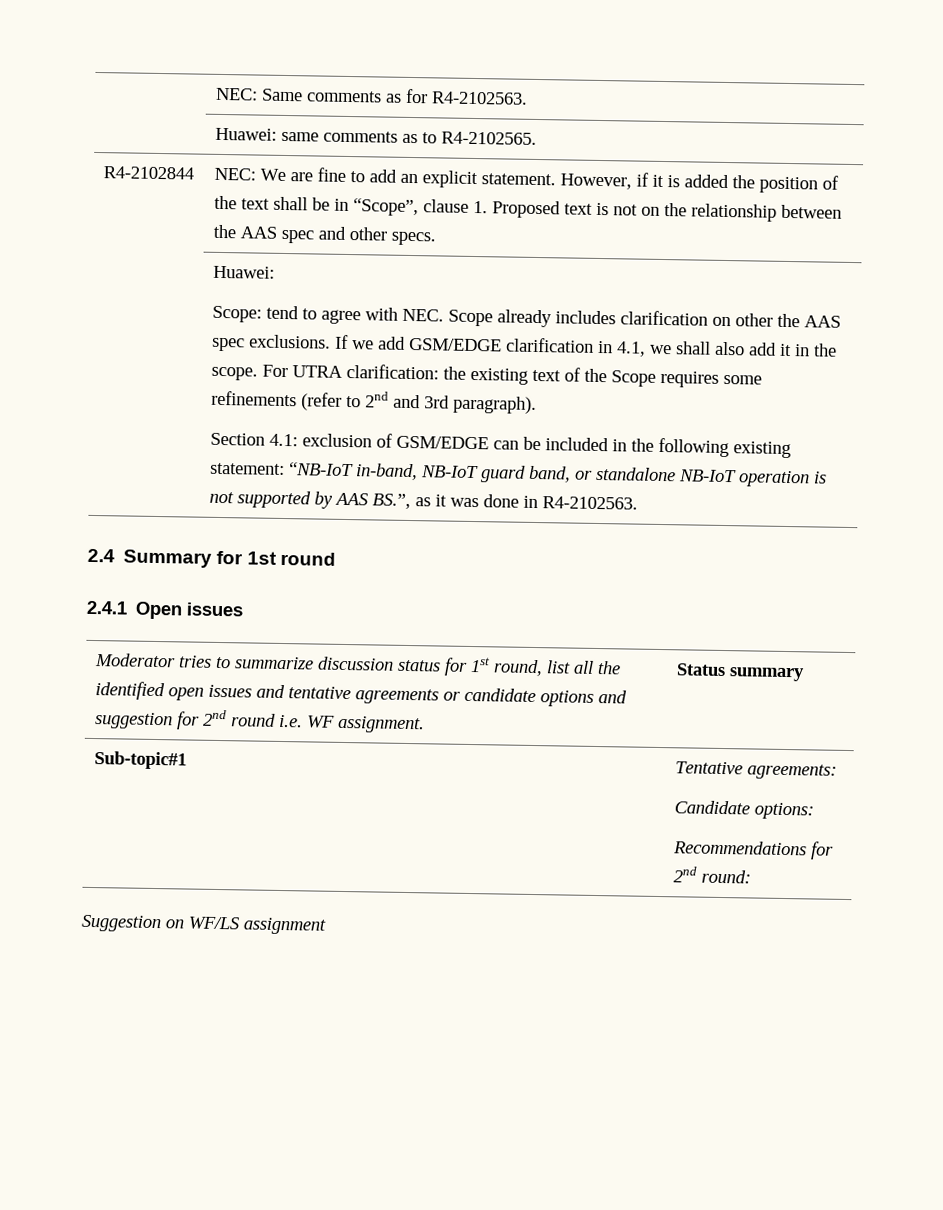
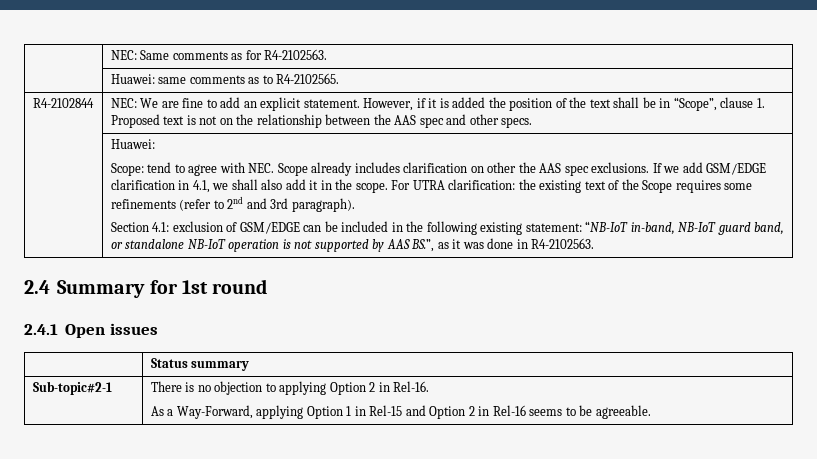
- Moderator tries to summarize discussion status for 1st round, list all the identified open issues and tentative agreements or candidate options and suggestion for 2nd round i.e. WF assignment. | Status summary
- Sub-topic#1 | Tentative agreements:
- Candidate options:
- Recommendations for 2nd round:
- Suggestion on WF/LS assignment
+ | Status summary
+ Sub-topic#2-1 | There is no objection to applying Option 2 in Rel-16.
+ As a Way-Forward, applying Option 1 in Rel-15 and Option 2 in Rel-16 seems to be agreeable.

